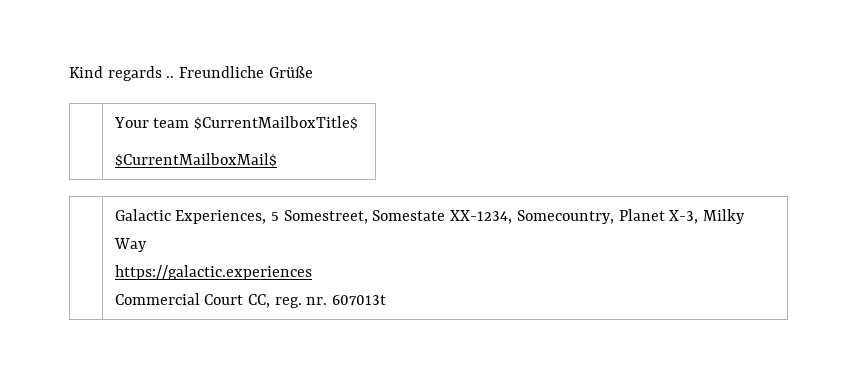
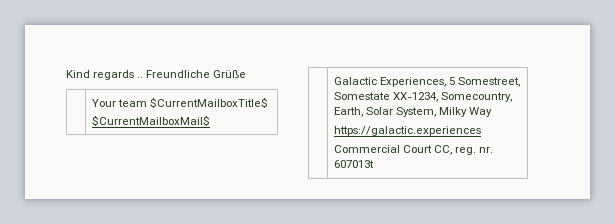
- | Galactic Experiences, 5 Somestreet, Somestate XX-1234, Somecountry, Planet X-3, Milky Way
+ | Galactic Experiences, 5 Somestreet, Somestate XX-1234, Somecountry, Earth, Solar System, Milky Way

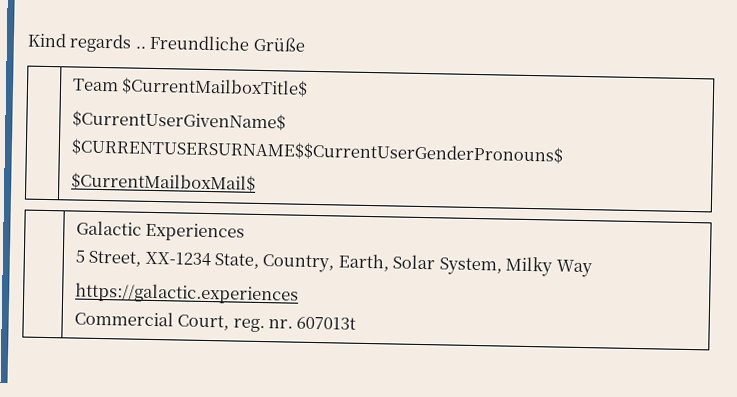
- | Your team $CurrentMailboxTitle$
+ | Team $CurrentMailboxTitle$
+ $CurrentUserGivenName$ $CURRENTUSERSURNAME$$CurrentUserGenderPronouns$
- | Galactic Experiences, 5 Somestreet, Somestate XX-1234, Somecountry, Earth, Solar System, Milky Way
+ | Galactic Experiences
+ 5 Street, XX-1234 State, Country, Earth, Solar System, Milky Way
  https://galactic.experiences
- Commercial Court CC, reg. nr. 607013t
+ Commercial Court, reg. nr. 607013t

